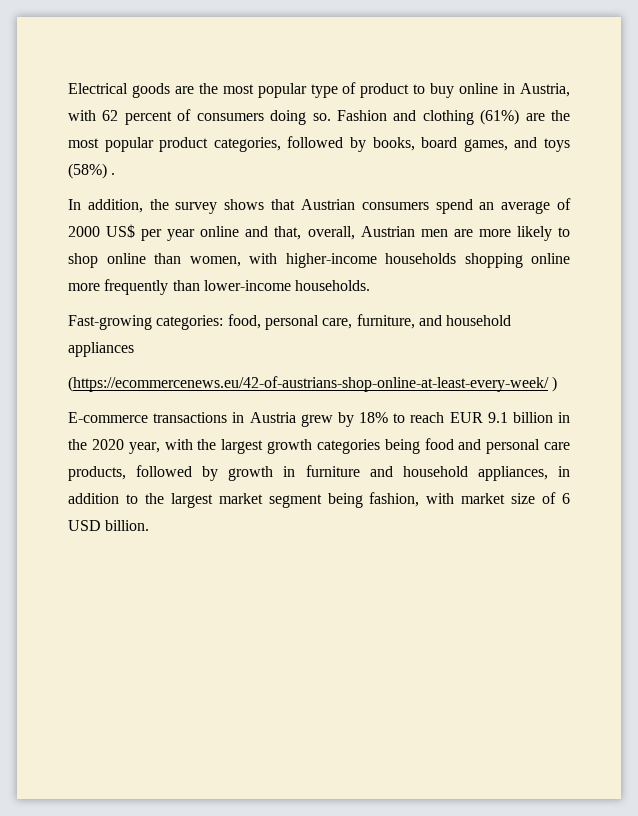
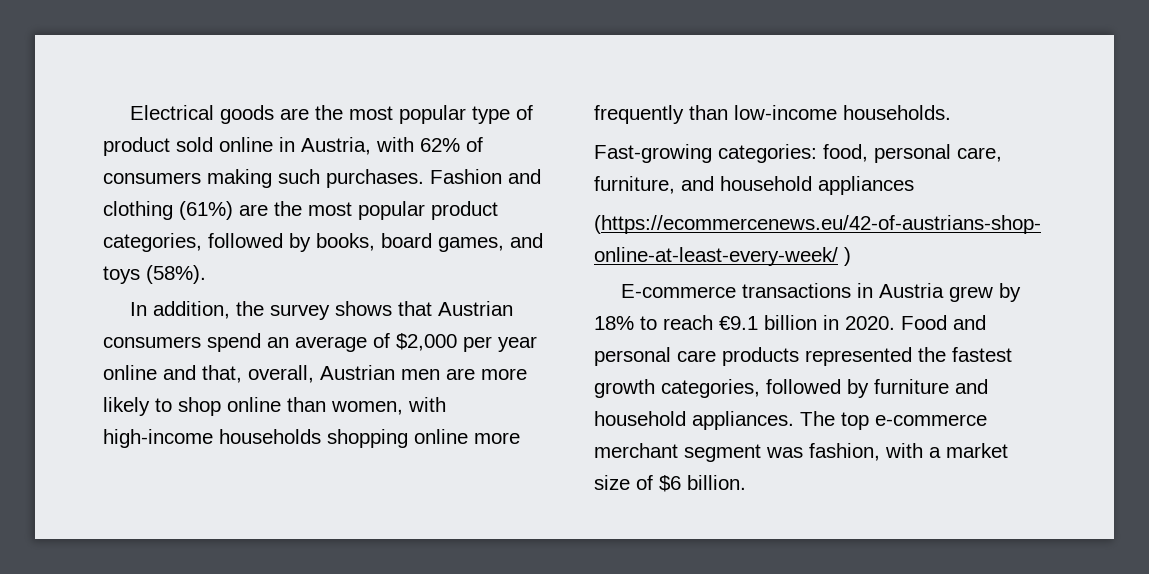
- Electrical goods are the most popular type of product to buy online in Austria, with 62 percent of consumers doing so.
+ Electrical goods are the most popular type of product sold online in Austria, with 62% of consumers making such purchases.
- Fashion and clothing (61%) are the most popular product categories, followed by books, board games, and toys (58%) .
+ Fashion and clothing (61%) are the most popular product categories, followed by books, board games, and toys (58%).
- In addition, the survey shows that Austrian consumers spend an average of 2000 US$ per year online and that, overall, Austrian men are more likely to shop online than women, with higher-income households shopping online more frequently than lower-income households.
+ In addition, the survey shows that Austrian consumers spend an average of $2,000 per year online and that, overall, Austrian men are more likely to shop online than women, with high-income households shopping online more frequently than low-income households.
- E-commerce transactions in Austria grew by 18% to reach EUR 9.1 billion in the 2020 year, with the largest growth categories being food and personal care products, followed by growth in furniture and household appliances, in addition to the largest market segment being fashion, with market size of 6 USD billion.
+ E-commerce transactions in Austria grew by 18% to reach €9.1 billion in 2020. Food and personal care products represented the fastest growth categories, followed by furniture and household appliances. The top e-commerce merchant segment was fashion, with a market size of $6 billion.

